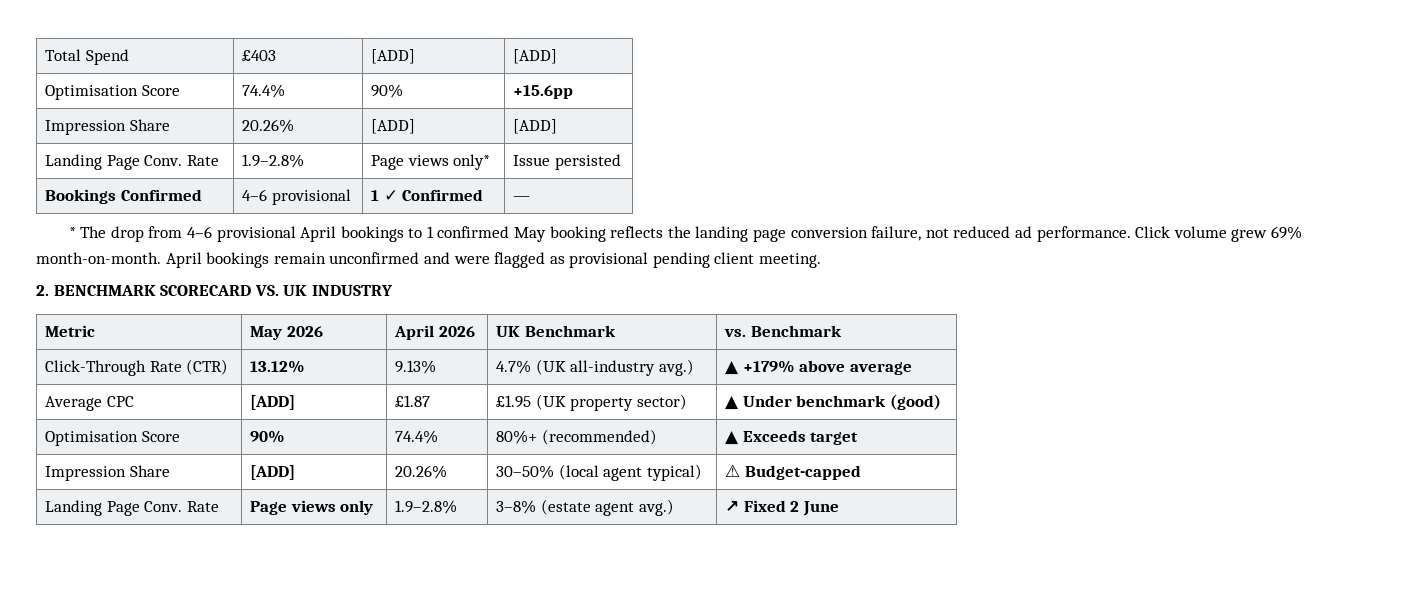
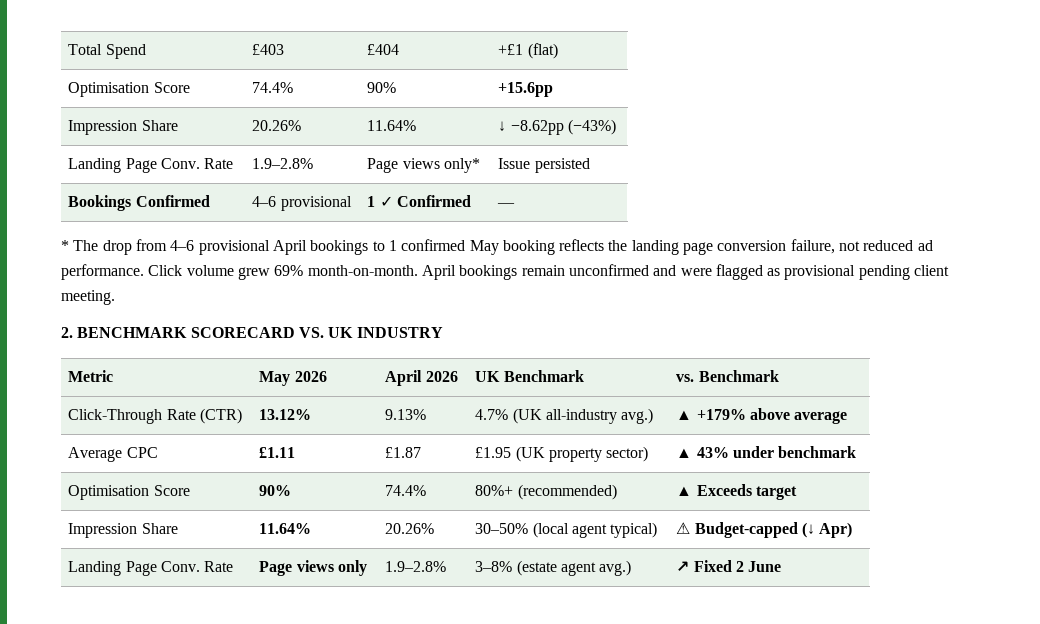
- Total Spend | £403 | [ADD] | [ADD]
+ Total Spend | £403 | £404 | +£1 (flat)
- Impression Share | 20.26% | [ADD] | [ADD]
+ Impression Share | 20.26% | 11.64% | ↓ −8.62pp (−43%)
- Average CPC | [ADD] | £1.87 | £1.95 (UK property sector) | ▲ Under benchmark (good)
+ Average CPC | £1.11 | £1.87 | £1.95 (UK property sector) | ▲ 43% under benchmark
- Impression Share | [ADD] | 20.26% | 30–50% (local agent typical) | ⚠ Budget-capped
+ Impression Share | 11.64% | 20.26% | 30–50% (local agent typical) | ⚠ Budget-capped (↓ Apr)

